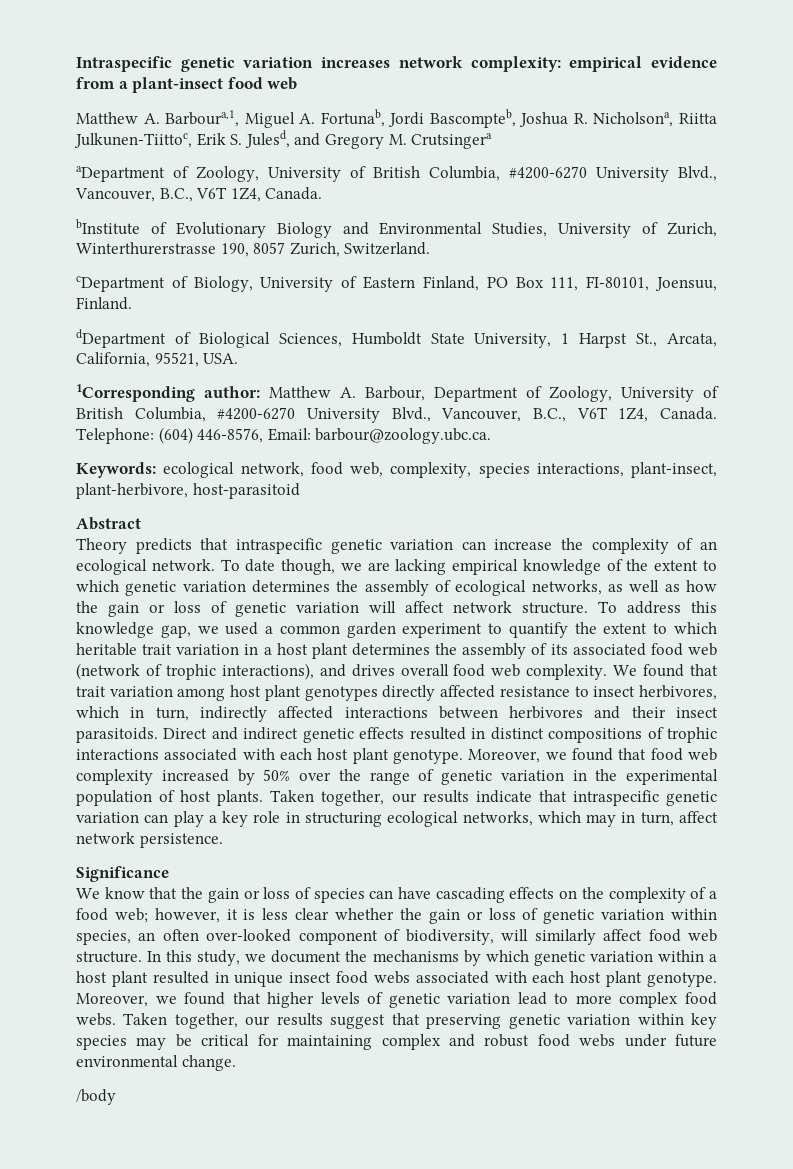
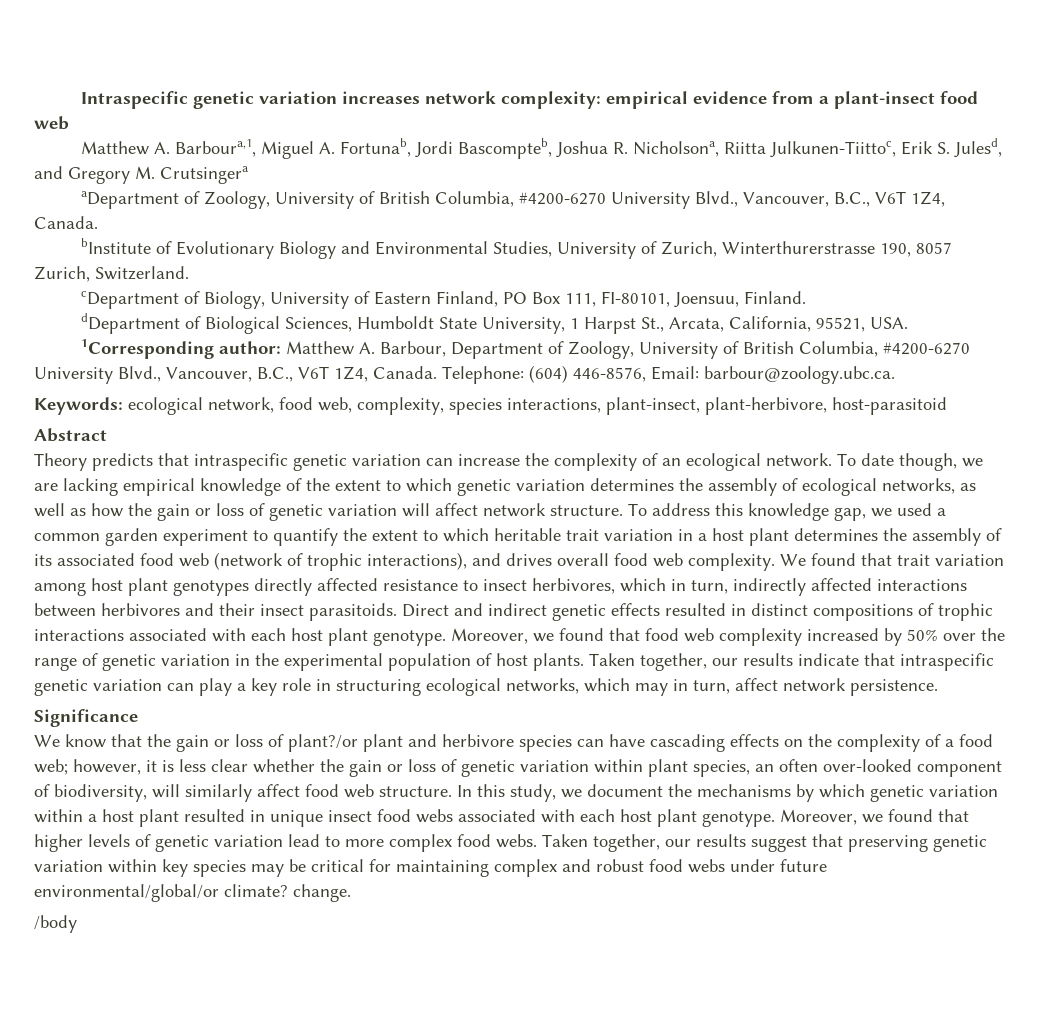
- We know that the gain or loss of species can have cascading effects on the complexity of a food web; however, it is less clear whether the gain or loss of genetic variation within species, an often over-looked component of biodiversity, will similarly affect food web structure.
+ We know that the gain or loss of plant?/or plant and herbivore species can have cascading effects on the complexity of a food web; however, it is less clear whether the gain or loss of genetic variation within plant species, an often over-looked component of biodiversity, will similarly affect food web structure.
- Taken together, our results suggest that preserving genetic variation within key species may be critical for maintaining complex and robust food webs under future environmental change.
+ Taken together, our results suggest that preserving genetic variation within key species may be critical for maintaining complex and robust food webs under future environmental/global/or climate? change.

